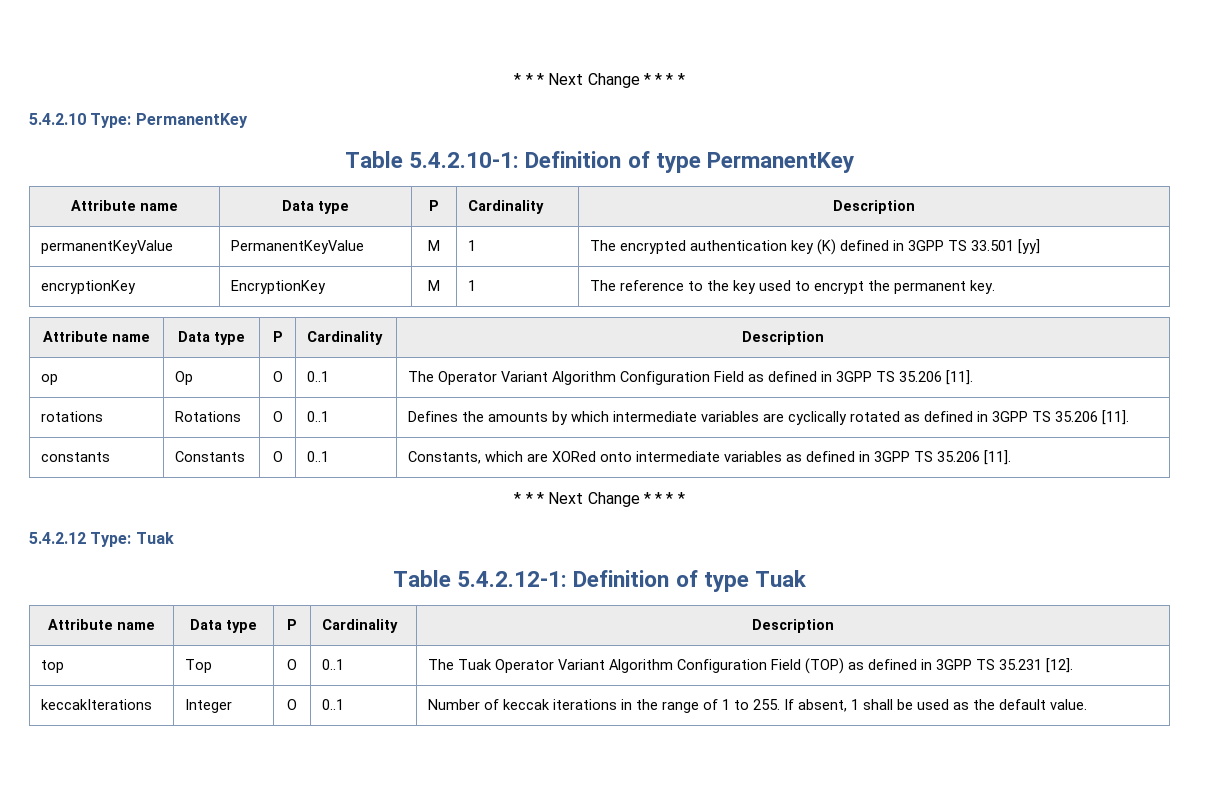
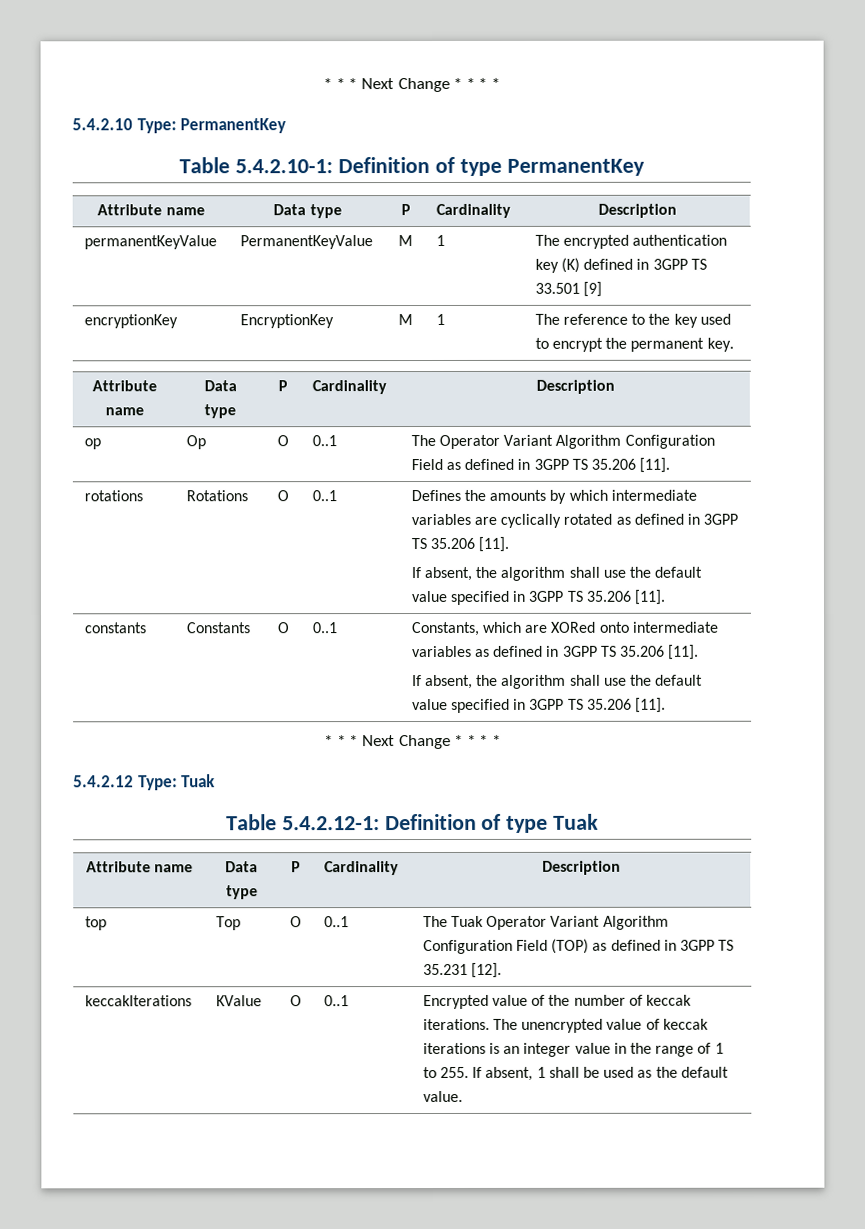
- permanentKeyValue | PermanentKeyValue | M | 1 | The encrypted authentication key (K) defined in 3GPP TS 33.501 [yy]
+ permanentKeyValue | PermanentKeyValue | M | 1 | The encrypted authentication key (K) defined in 3GPP TS 33.501 [9]
  rotations | Rotations | O | 0..1 | Defines the amounts by which intermediate variables are cyclically rotated as defined in 3GPP TS 35.206 [11].
+ If absent, the algorithm shall use the default value specified in 3GPP TS 35.206 [11].
  constants | Constants | O | 0..1 | Constants, which are XORed onto intermediate variables as defined in 3GPP TS 35.206 [11].
+ If absent, the algorithm shall use the default value specified in 3GPP TS 35.206 [11].
- keccakIterations | Integer | O | 0..1 | Number of keccak iterations in the range of 1 to 255. If absent, 1 shall be used as the default value.
+ keccakIterations | KValue | O | 0..1 | Encrypted value of the number of keccak iterations. The unencrypted value of keccak iterations is an integer value in the range of 1 to 255. If absent, 1 shall be used as the default value.

